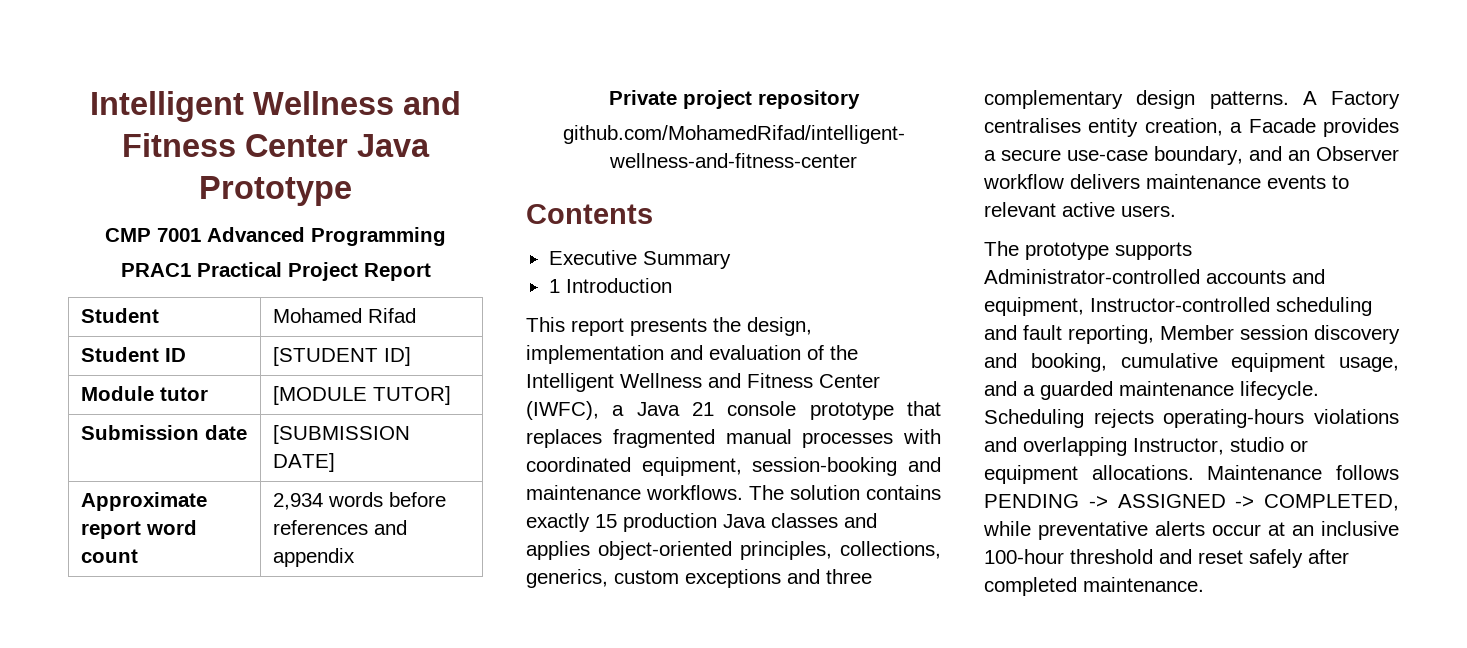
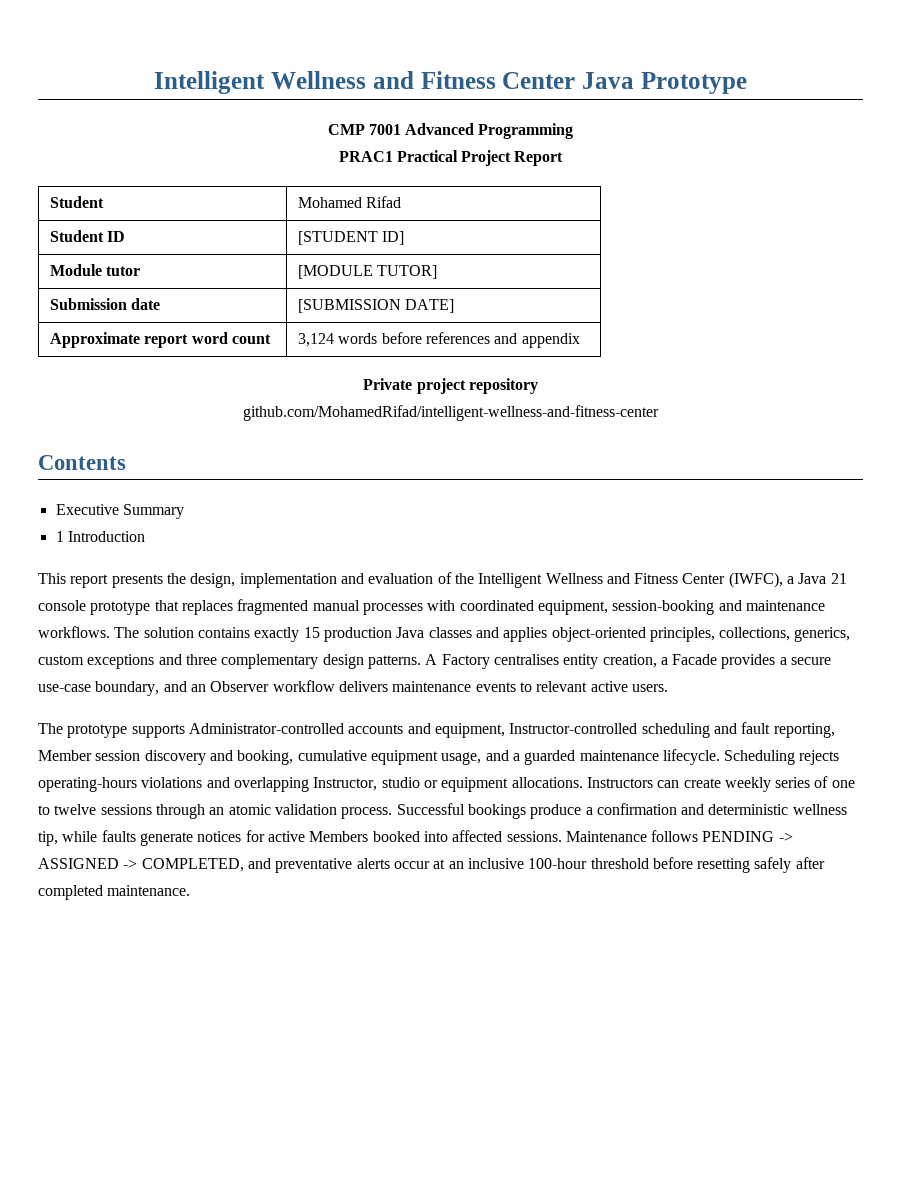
- Approximate report word count | 2,934 words before references and appendix
+ Approximate report word count | 3,124 words before references and appendix
+ Instructors can create weekly series of one to twelve sessions through an atomic validation process. Successful bookings produce a confirmation and deterministic wellness tip, while faults generate notices for active Members booked into affected sessions.
- Maintenance follows PENDING -> ASSIGNED -> COMPLETED, while preventative alerts occur at an inclusive 100-hour threshold and reset safely after completed maintenance.
+ Maintenance follows PENDING -> ASSIGNED -> COMPLETED, and preventative alerts occur at an inclusive 100-hour threshold before resetting safely after completed maintenance.

